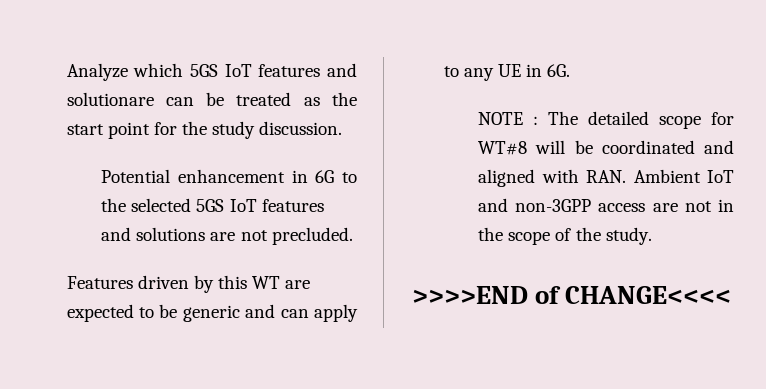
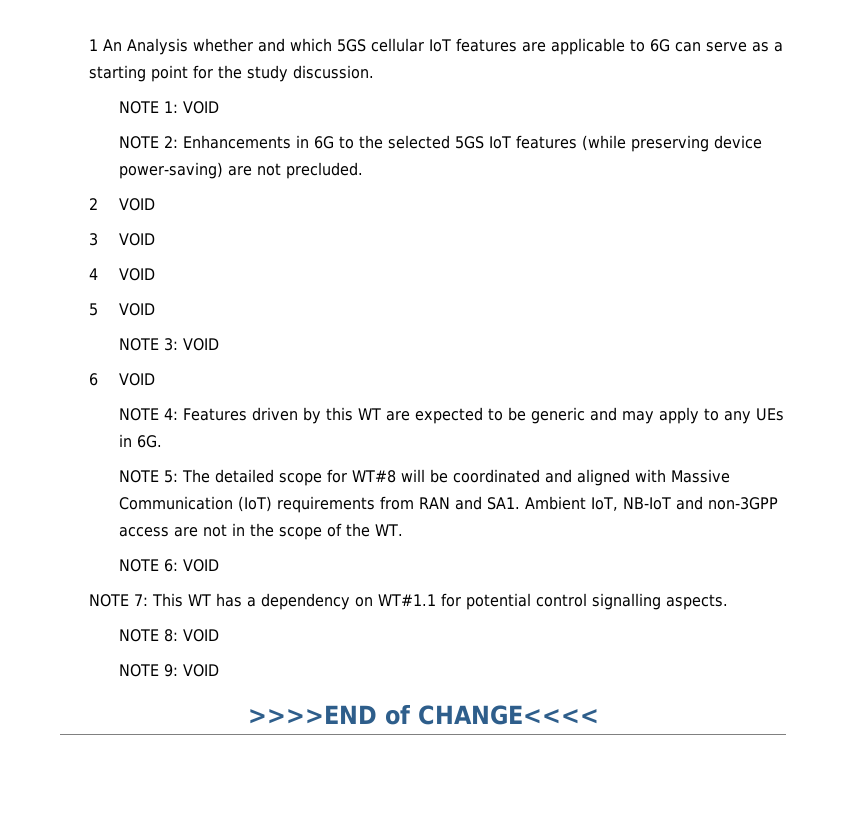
- Analyze which 5GS IoT features and solutionare can be treated as the start point for the study discussion.
+ 1 An Analysis whether and which 5GS cellular IoT features are applicable to 6G can serve as a starting point for the study discussion.
- Potential enhancement in 6G to the selected 5GS IoT features and solutions are not precluded.
+ NOTE 1: VOID
+ NOTE 2: Enhancements in 6G to the selected 5GS IoT features (while preserving device power-saving) are not precluded.
- Features driven by this WT are expected to be generic and can apply to any UE in 6G.
+ 2 VOID
+ 3 VOID
+ 4 VOID
+ 5 VOID
+ NOTE 3: VOID
+ 6 VOID
+ NOTE 4: Features driven by this WT are expected to be generic and may apply to any UEs in 6G.
- NOTE : The detailed scope for WT#8 will be coordinated and aligned with RAN. Ambient IoT and non-3GPP access are not in the scope of the study.
+ NOTE 5: The detailed scope for WT#8 will be coordinated and aligned with Massive Communication (IoT) requirements from RAN and SA1. Ambient IoT, NB-IoT and non-3GPP access are not in the scope of the WT.
+ NOTE 6: VOID
+ NOTE 7: This WT has a dependency on WT#1.1 for potential control signalling aspects.
+ NOTE 8: VOID
+ NOTE 9: VOID

